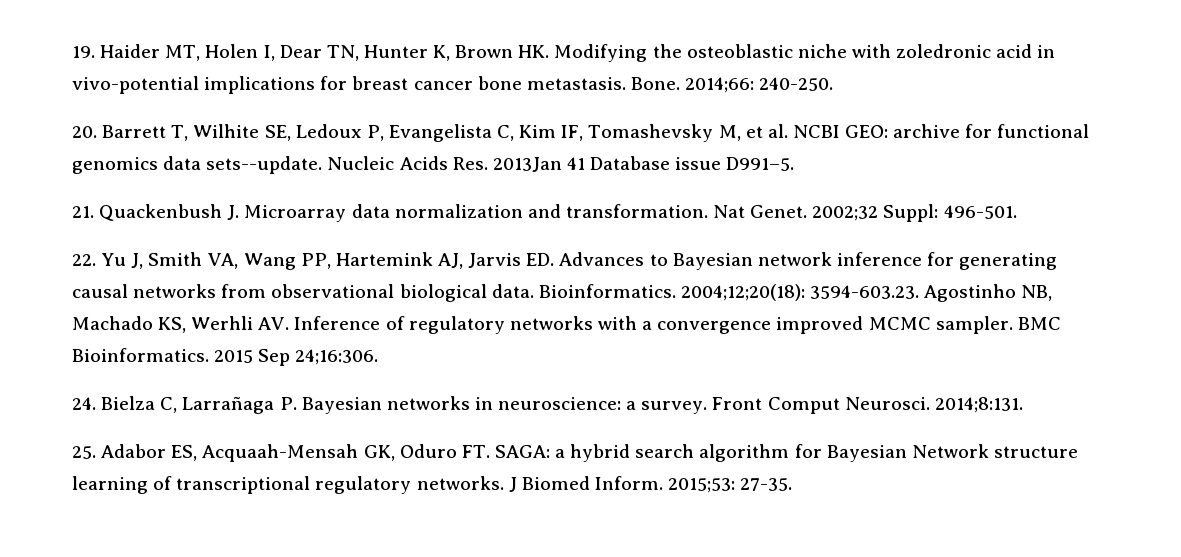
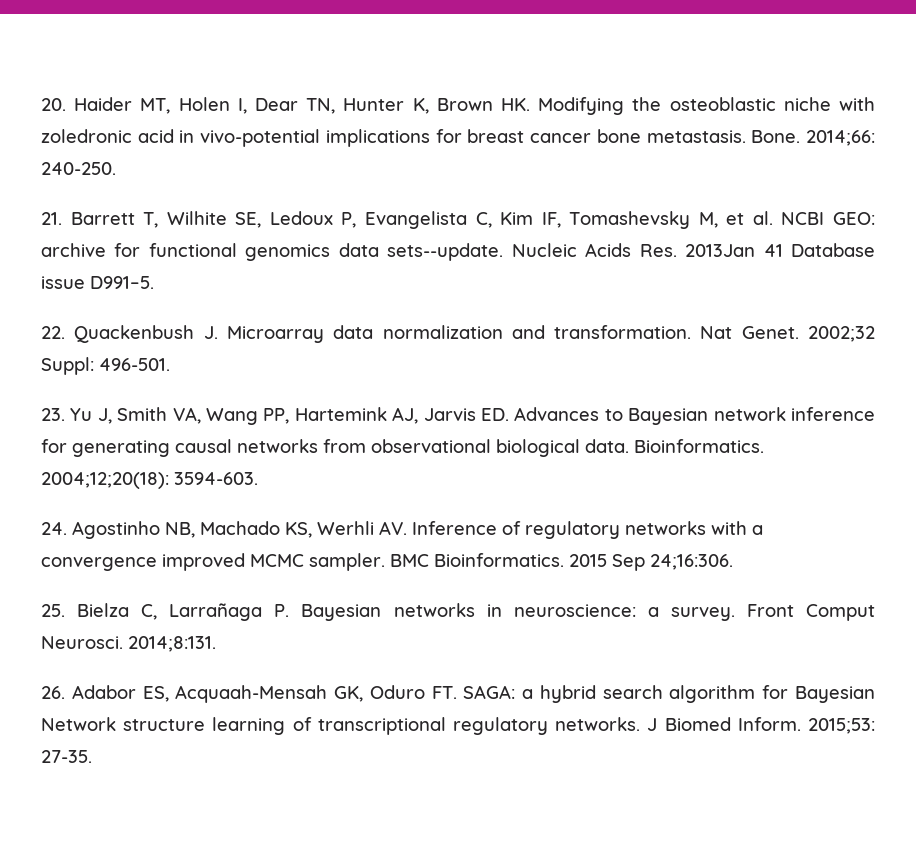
- 19. Haider MT, Holen I, Dear TN, Hunter K, Brown HK. Modifying the osteoblastic niche with zoledronic acid in vivo-potential implications for breast cancer bone metastasis.
+ 20. Haider MT, Holen I, Dear TN, Hunter K, Brown HK. Modifying the osteoblastic niche with zoledronic acid in vivo-potential implications for breast cancer bone metastasis.
- 20. Barrett T, Wilhite SE, Ledoux P, Evangelista C, Kim IF, Tomashevsky M, et al. NCBI GEO: archive for functional genomics data sets--update.
+ 21. Barrett T, Wilhite SE, Ledoux P, Evangelista C, Kim IF, Tomashevsky M, et al. NCBI GEO: archive for functional genomics data sets--update.
- 21. Quackenbush J. Microarray data normalization and transformation.
+ 22. Quackenbush J. Microarray data normalization and transformation.
- 22. Yu J, Smith VA, Wang PP, Hartemink AJ, Jarvis ED. Advances to Bayesian network inference for generating causal networks from observational biological data.
+ 23. Yu J, Smith VA, Wang PP, Hartemink AJ, Jarvis ED. Advances to Bayesian network inference for generating causal networks from observational biological data.
- 2004;12;20(18): 3594-603.23. Agostinho NB, Machado KS, Werhli AV. Inference of regulatory networks with a convergence improved MCMC sampler.
+ 2004;12;20(18): 3594-603.
+ 24. Agostinho NB, Machado KS, Werhli AV. Inference of regulatory networks with a convergence improved MCMC sampler.
- 24. Bielza C, Larrañaga P. Bayesian networks in neuroscience: a survey.
+ 25. Bielza C, Larrañaga P. Bayesian networks in neuroscience: a survey.
- 25. Adabor ES, Acquaah-Mensah GK, Oduro FT. SAGA: a hybrid search algorithm for Bayesian Network structure learning of transcriptional regulatory networks.
+ 26. Adabor ES, Acquaah-Mensah GK, Oduro FT. SAGA: a hybrid search algorithm for Bayesian Network structure learning of transcriptional regulatory networks.

